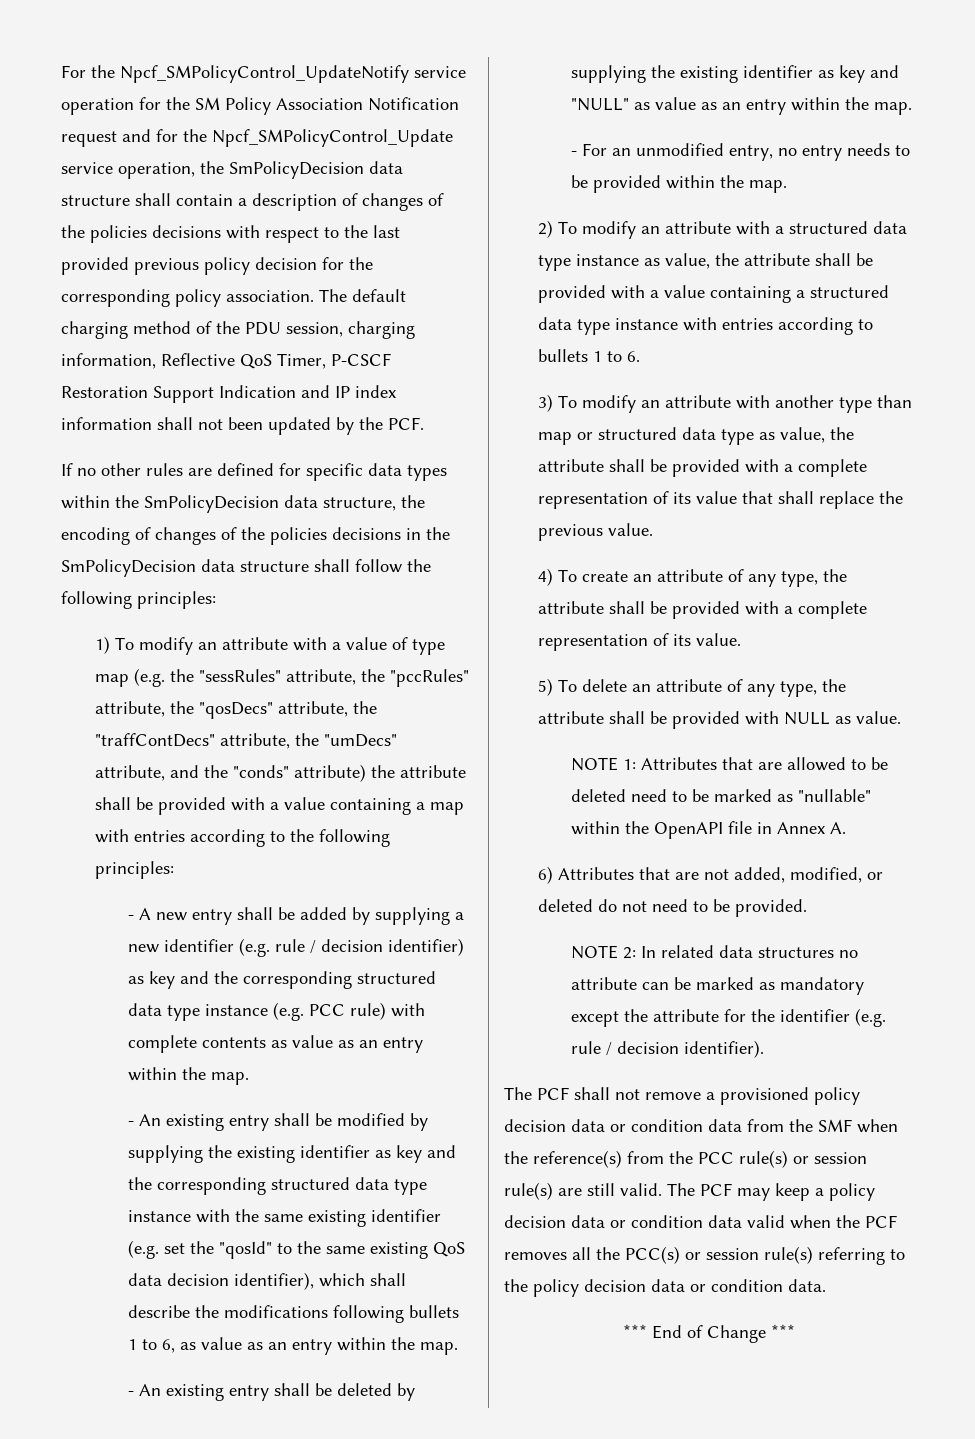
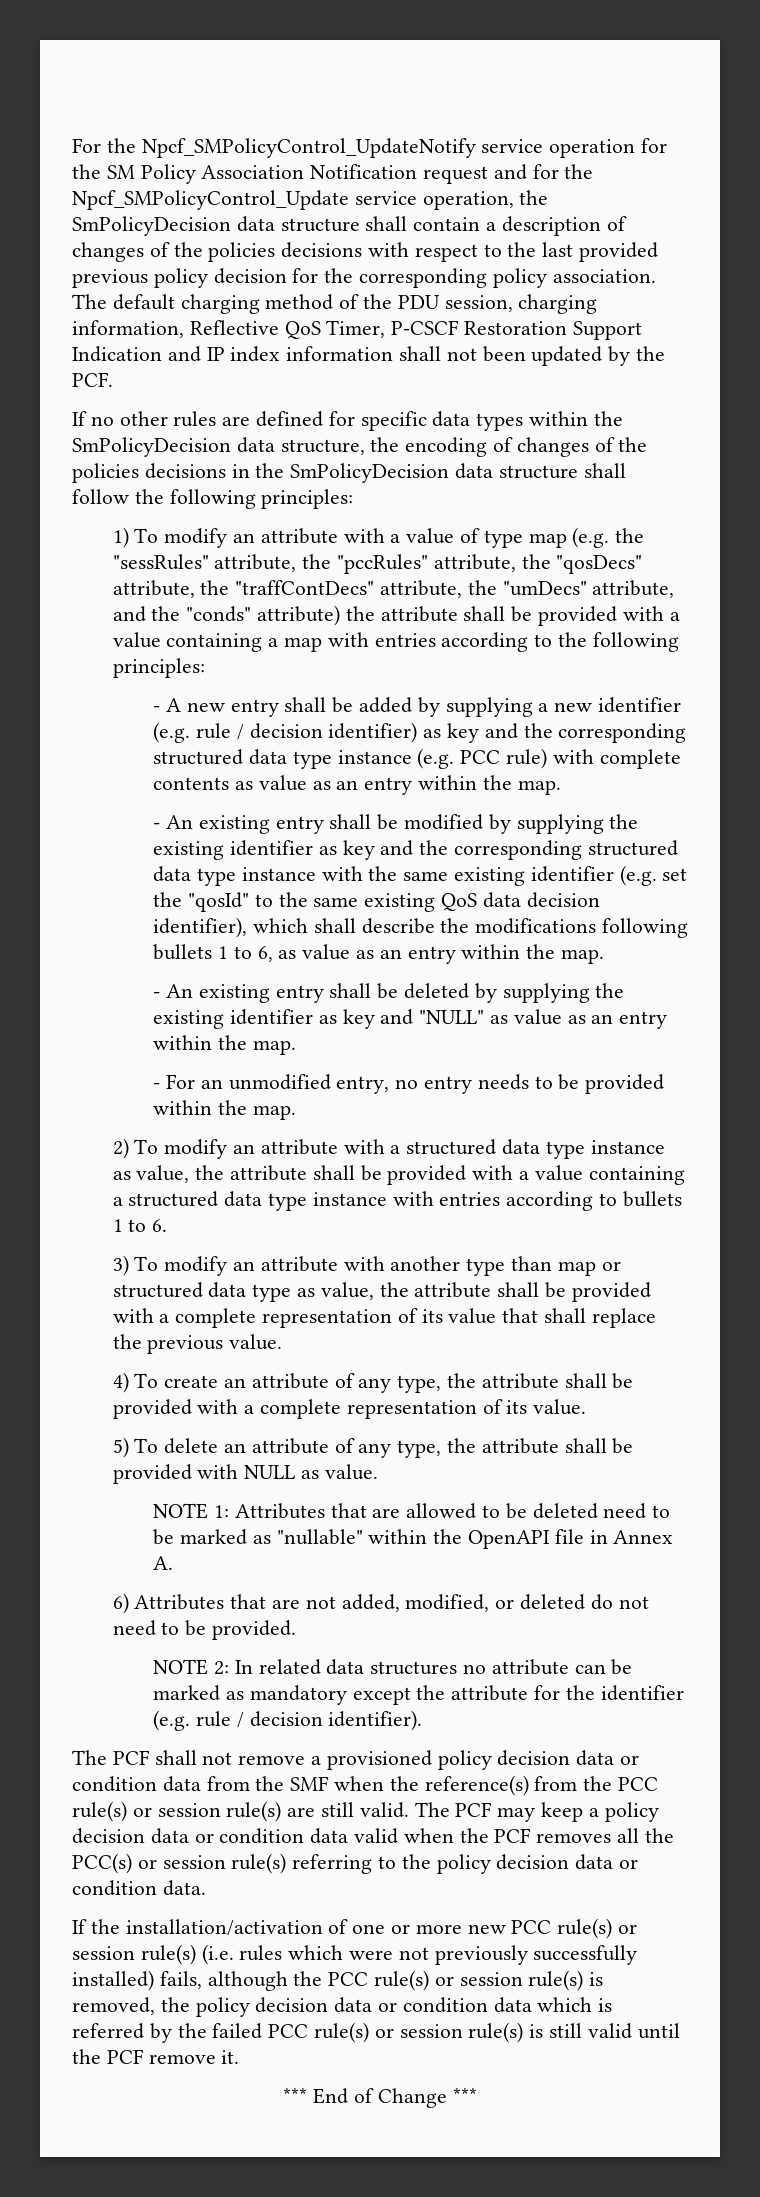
+ If the installation/activation of one or more new PCC rule(s) or session rule(s) (i.e. rules which were not previously successfully installed) fails, although the PCC rule(s) or session rule(s) is removed, the policy decision data or condition data which is referred by the failed PCC rule(s) or session rule(s) is still valid until the PCF remove it.

